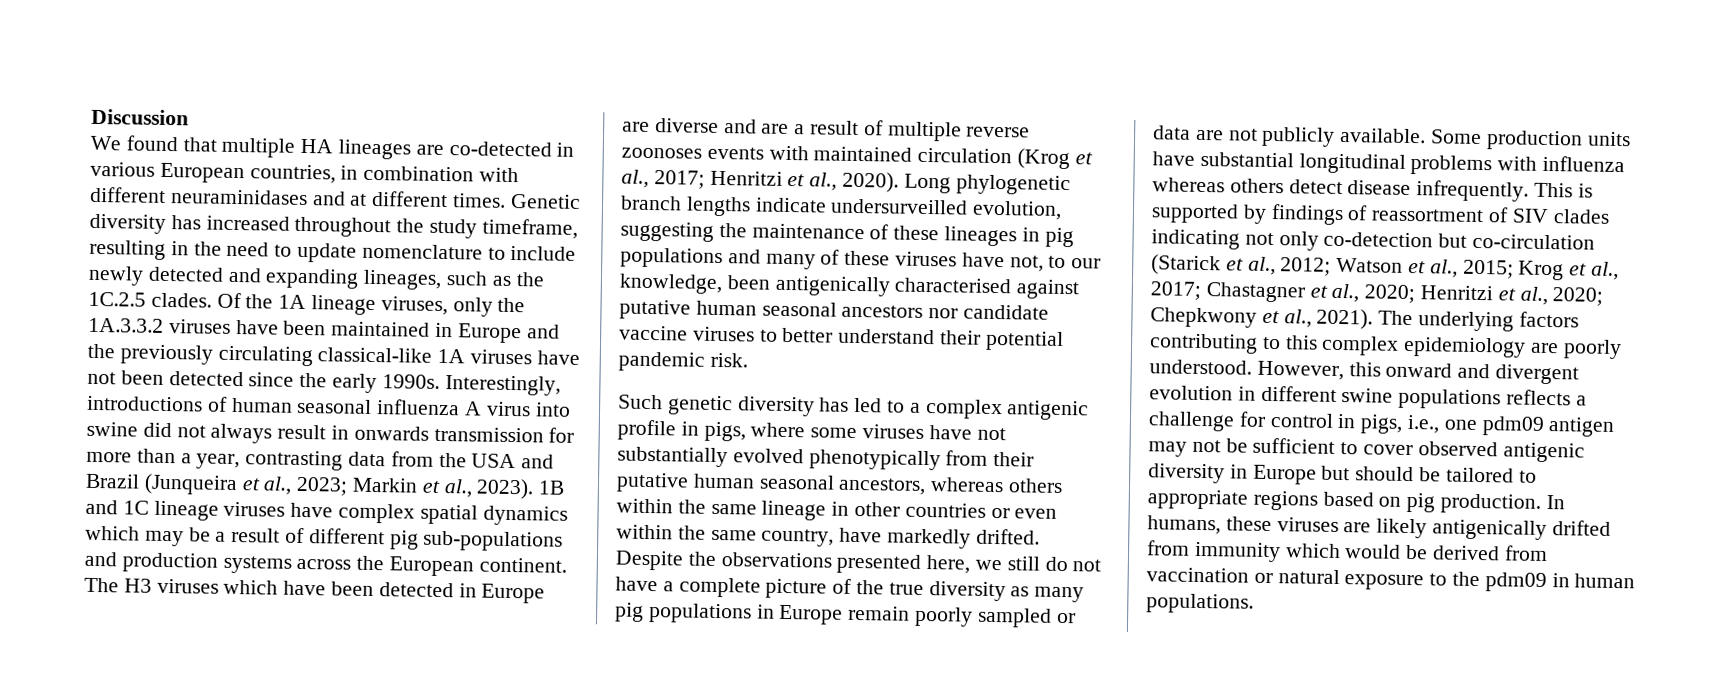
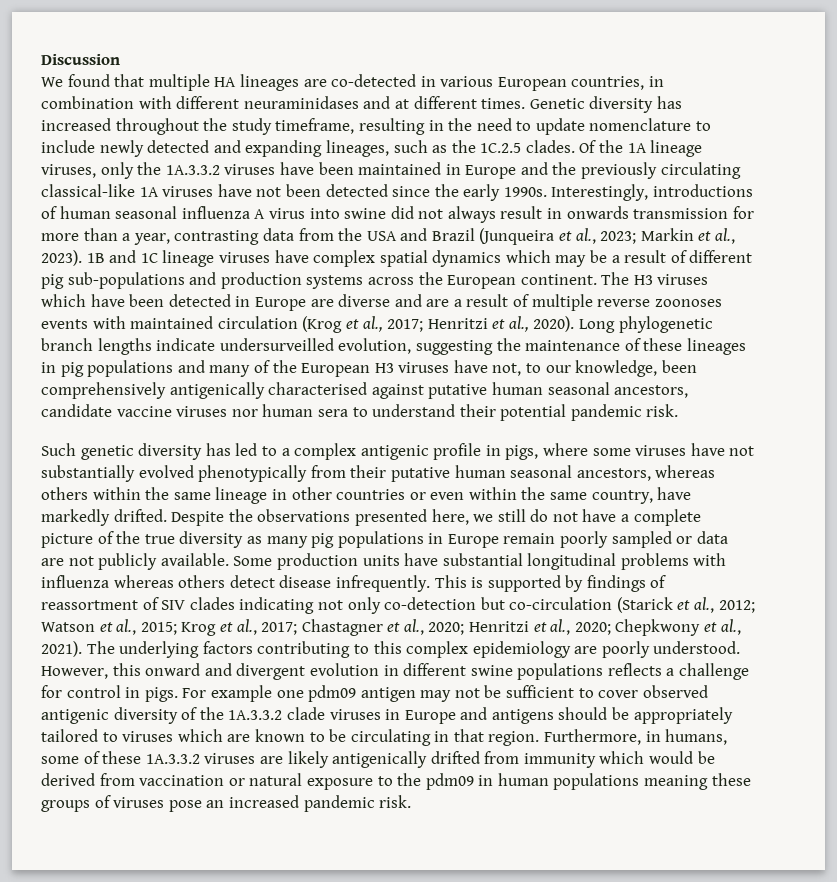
- Long phylogenetic branch lengths indicate undersurveilled evolution, suggesting the maintenance of these lineages in pig populations and many of these viruses have not, to our knowledge, been antigenically characterised against putative human seasonal ancestors nor candidate vaccine viruses to better understand their potential pandemic risk.
+ Long phylogenetic branch lengths indicate undersurveilled evolution, suggesting the maintenance of these lineages in pig populations and many of the European H3 viruses have not, to our knowledge, been comprehensively antigenically characterised against putative human seasonal ancestors, candidate vaccine viruses nor human sera to understand their potential pandemic risk.
- However, this onward and divergent evolution in different swine populations reflects a challenge for control in pigs, i.e., one pdm09 antigen may not be sufficient to cover observed antigenic diversity in Europe but should be tailored to appropriate regions based on pig production. In humans, these viruses are likely antigenically drifted from immunity which would be derived from vaccination or natural exposure to the pdm09 in human populations.
+ However, this onward and divergent evolution in different swine populations reflects a challenge for control in pigs. For example one pdm09 antigen may not be sufficient to cover observed antigenic diversity of the 1A.3.3.2 clade viruses in Europe and antigens should be appropriately tailored to viruses which are known to be circulating in that region. Furthermore, in humans, some of these 1A.3.3.2 viruses are likely antigenically drifted from immunity which would be derived from vaccination or natural exposure to the pdm09 in human populations meaning these groups of viruses pose an increased pandemic risk.

